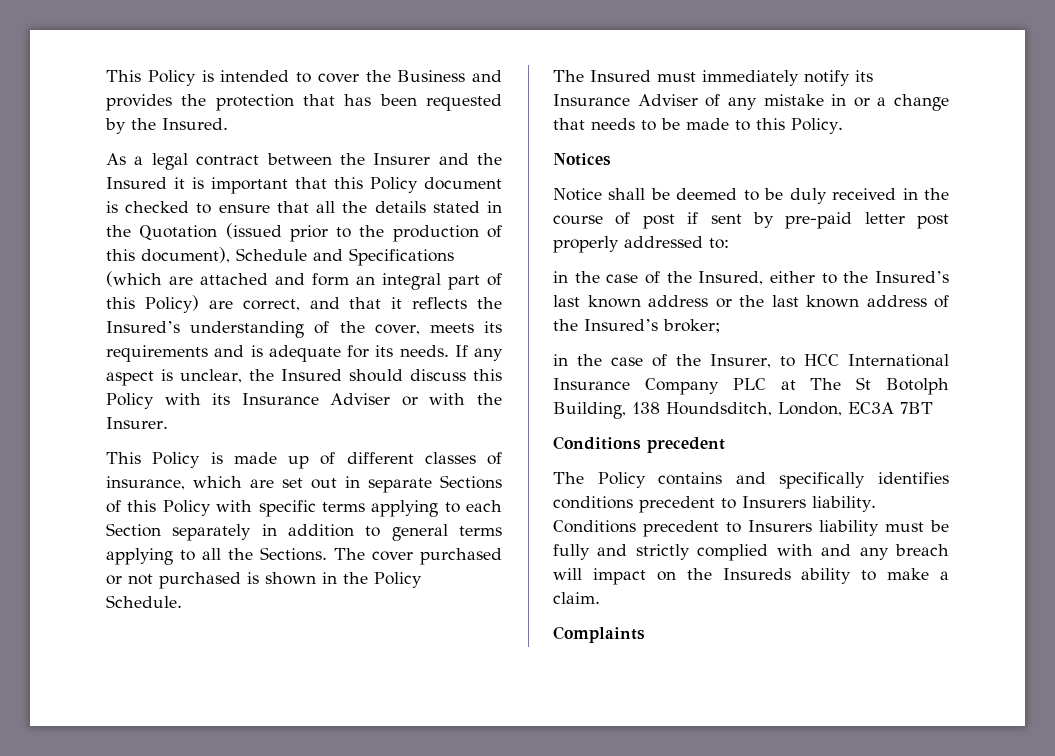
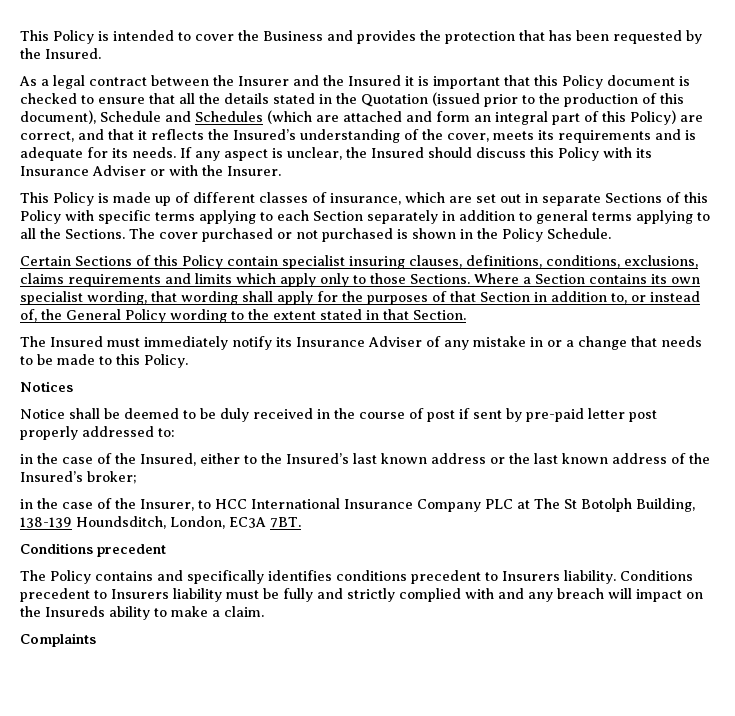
- As a legal contract between the Insurer and the Insured it is important that this Policy document is checked to ensure that all the details stated in the Quotation (issued prior to the production of this document), Schedule and Specifications (which are attached and form an integral part of this Policy) are correct, and that it reflects the Insured’s understanding of the cover, meets its requirements and is adequate for its needs.
+ As a legal contract between the Insurer and the Insured it is important that this Policy document is checked to ensure that all the details stated in the Quotation (issued prior to the production of this document), Schedule and Schedules (which are attached and form an integral part of this Policy) are correct, and that it reflects the Insured’s understanding of the cover, meets its requirements and is adequate for its needs.
+ Certain Sections of this Policy contain specialist insuring clauses, definitions, conditions, exclusions, claims requirements and limits which apply only to those Sections. Where a Section contains its own specialist wording, that wording shall apply for the purposes of that Section in addition to, or instead of, the General Policy wording to the extent stated in that Section.
- in the case of the Insurer, to HCC International Insurance Company PLC at The St Botolph Building, 138 Houndsditch, London, EC3A 7BT
+ in the case of the Insurer, to HCC International Insurance Company PLC at The St Botolph Building, 138-139 Houndsditch, London, EC3A 7BT.

